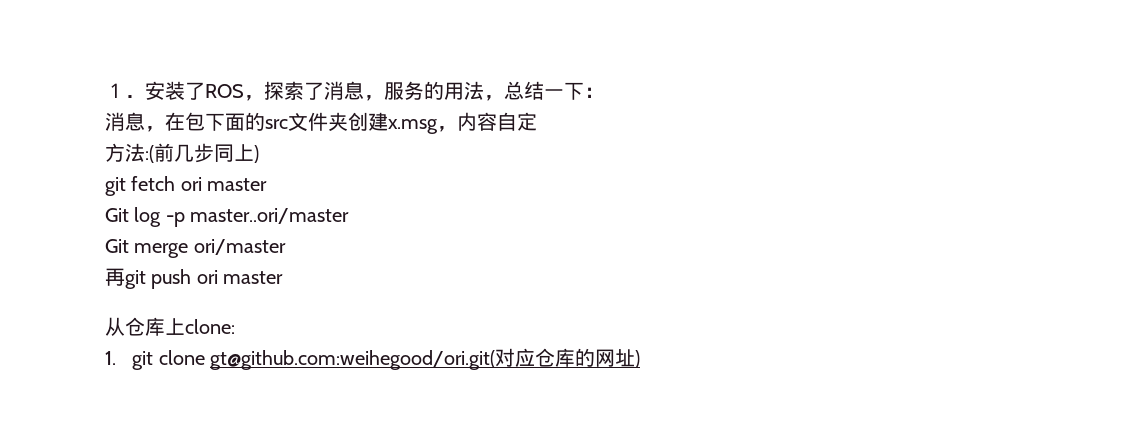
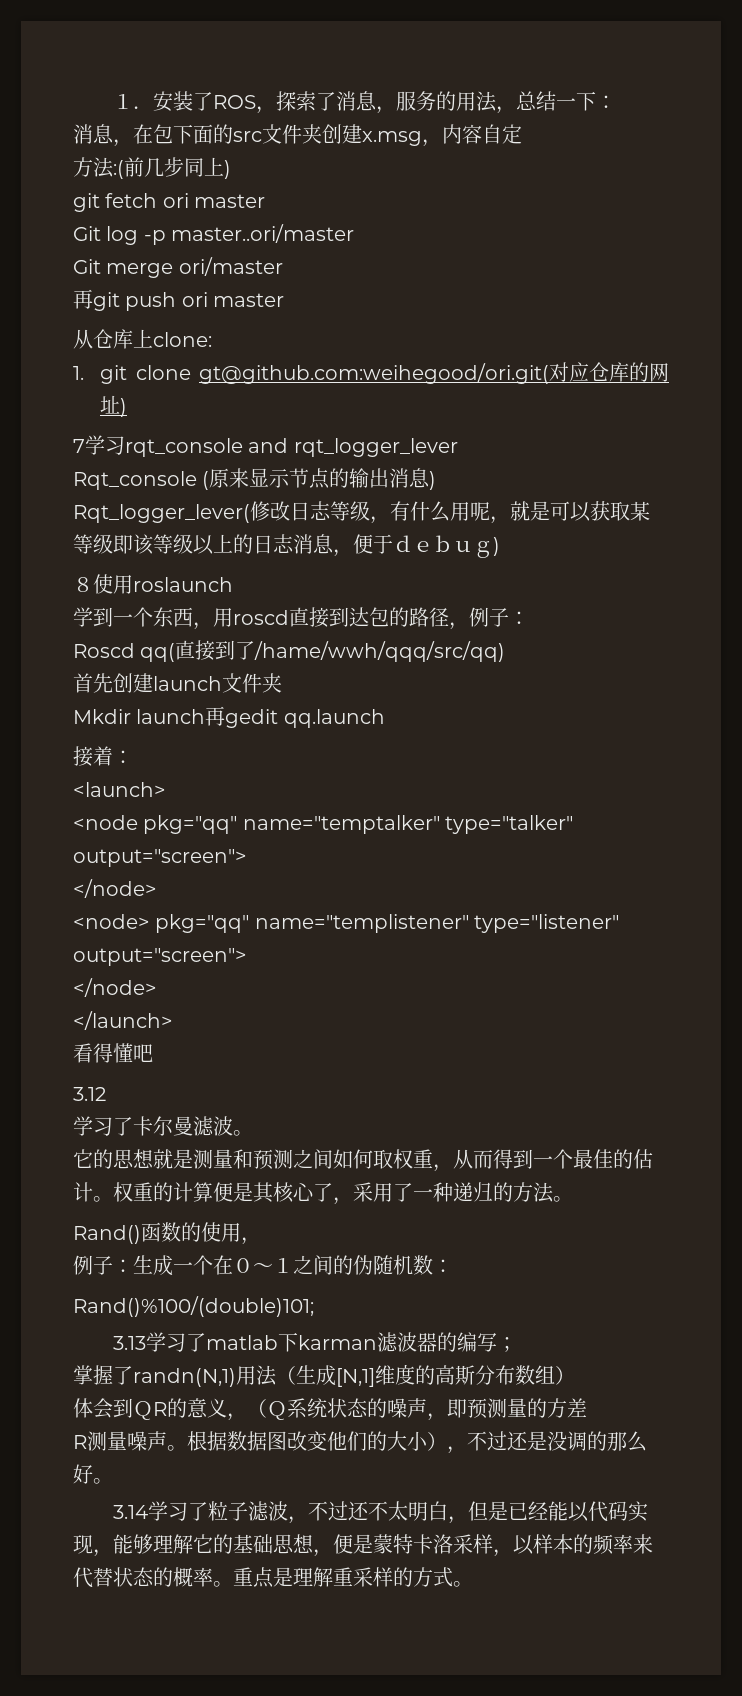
+ 7学习rqt_console and rqt_logger_lever
+ Rqt_console (原来显示节点的输出消息)
+ Rqt_logger_lever(修改日志等级，有什么用呢，就是可以获取某等级即该等级以上的日志消息，便于ｄｅｂｕｇ)
+ ８使用roslaunch
+ 学到一个东西，用roscd直接到达包的路径，例子：
+ Roscd qq(直接到了/hame/wwh/qqq/src/qq)
+ 首先创建launch文件夹
+ Mkdir launch再gedit qq.launch
+ 接着：
+ <launch>
+ <node pkg="qq" name="temptalker" type="talker" output="screen">
+ </node>
+ <node> pkg="qq" name="templistener" type="listener" output="screen">
+ </node>
+ </launch>
+ 看得懂吧
+ 3.12
+ 学习了卡尔曼滤波。
+ 它的思想就是测量和预测之间如何取权重，从而得到一个最佳的估计。权重的计算便是其核心了，采用了一种递归的方法。
+ Rand()函数的使用，
+ 例子：生成一个在０～１之间的伪随机数：
+ Rand()%100/(double)101;
+ 3.13学习了matlab下karman滤波器的编写；
+ 掌握了randn(N,1)用法（生成[N,1]维度的高斯分布数组）
+ 体会到ＱR的意义，（Ｑ系统状态的噪声，即预测量的方差
+ R测量噪声。根据数据图改变他们的大小），不过还是没调的那么好。
+ 3.14学习了粒子滤波，不过还不太明白，但是已经能以代码实现，能够理解它的基础思想，便是蒙特卡洛采样，以样本的频率来代替状态的概率。重点是理解重采样的方式。

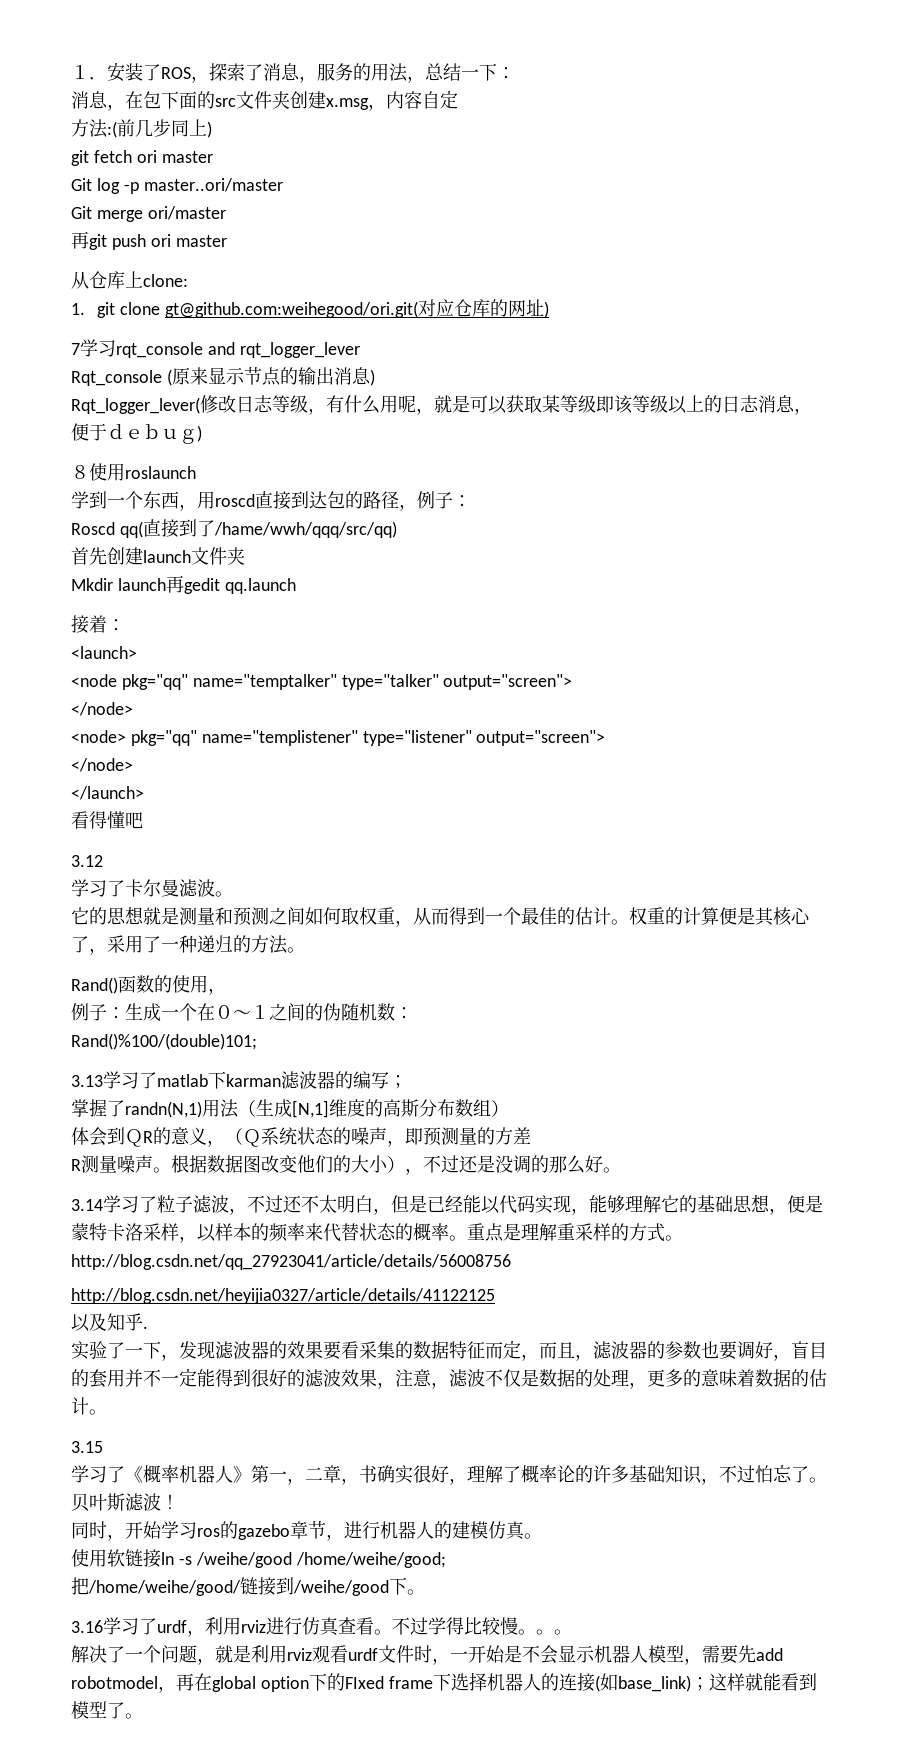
- 重点是理解重采样的方式。
+ 重点是理解重采样的方式。http://blog.csdn.net/qq_27923041/article/details/56008756
+ http://blog.csdn.net/heyijia0327/article/details/41122125
+ 以及知乎.
+ 实验了一下，发现滤波器的效果要看采集的数据特征而定，而且，滤波器的参数也要调好，盲目的套用并不一定能得到很好的滤波效果，注意，滤波不仅是数据的处理，更多的意味着数据的估计。
+ 3.15
+ 学习了《概率机器人》第一，二章，书确实很好，理解了概率论的许多基础知识，不过怕忘了。贝叶斯滤波！
+ 同时，开始学习ros的gazebo章节，进行机器人的建模仿真。
+ 使用软链接ln -s /weihe/good /home/weihe/good;
+ 把/home/weihe/good/链接到/weihe/good下。
+ 3.16学习了urdf，利用rviz进行仿真查看。不过学得比较慢。。。
+ 解决了一个问题，就是利用rviz观看urdf文件时，一开始是不会显示机器人模型，需要先add robotmodel，再在global option下的FIxed frame下选择机器人的连接(如base_link)；这样就能看到模型了。

